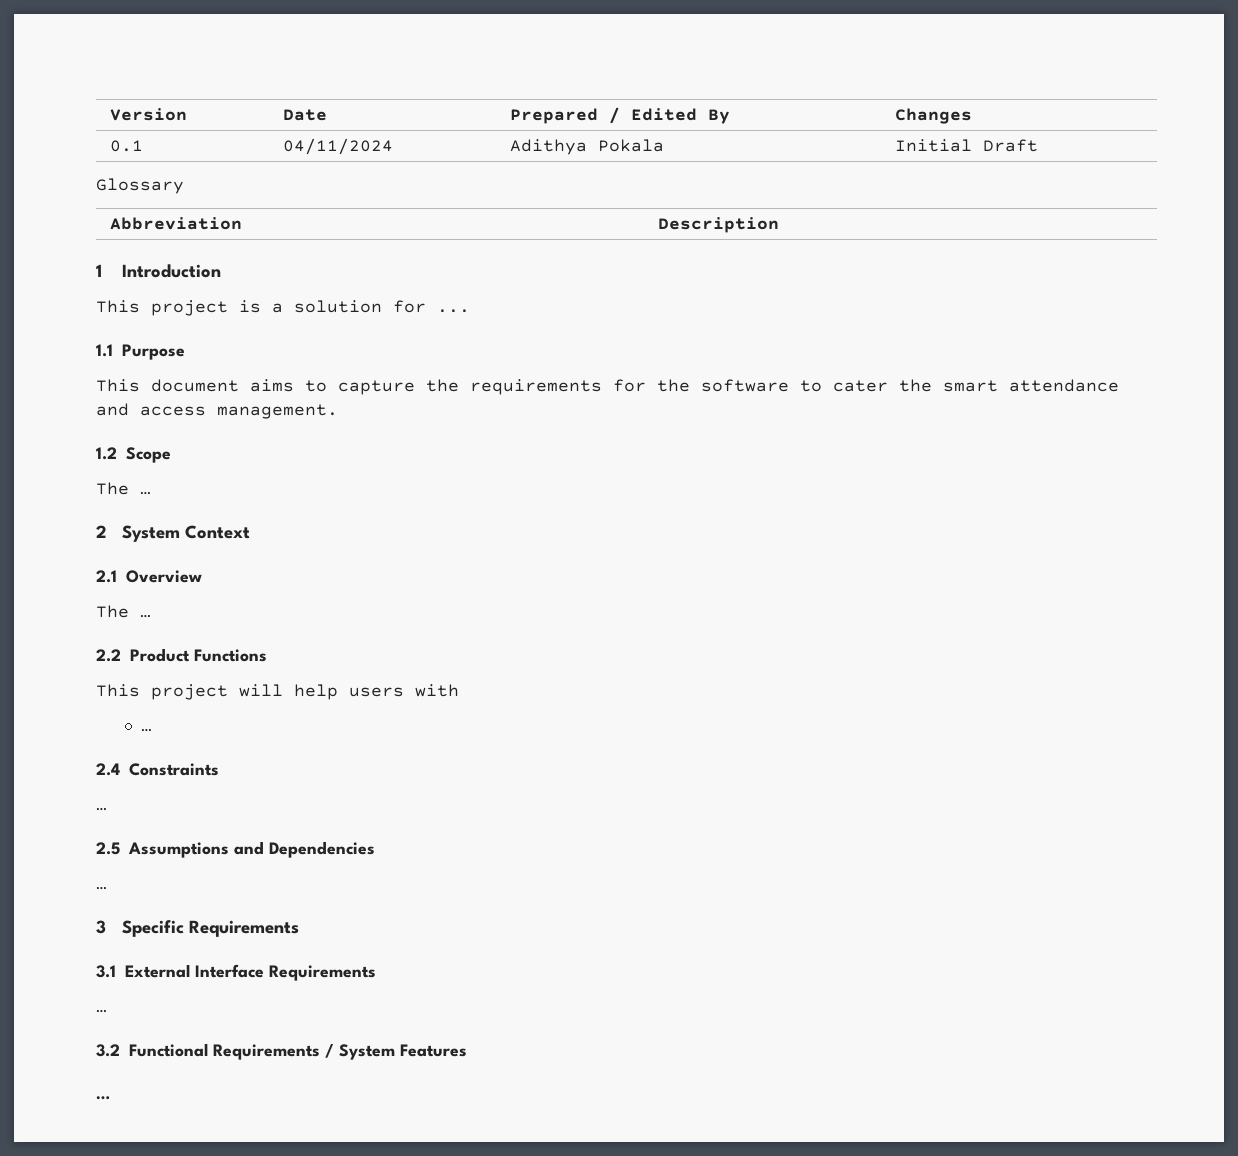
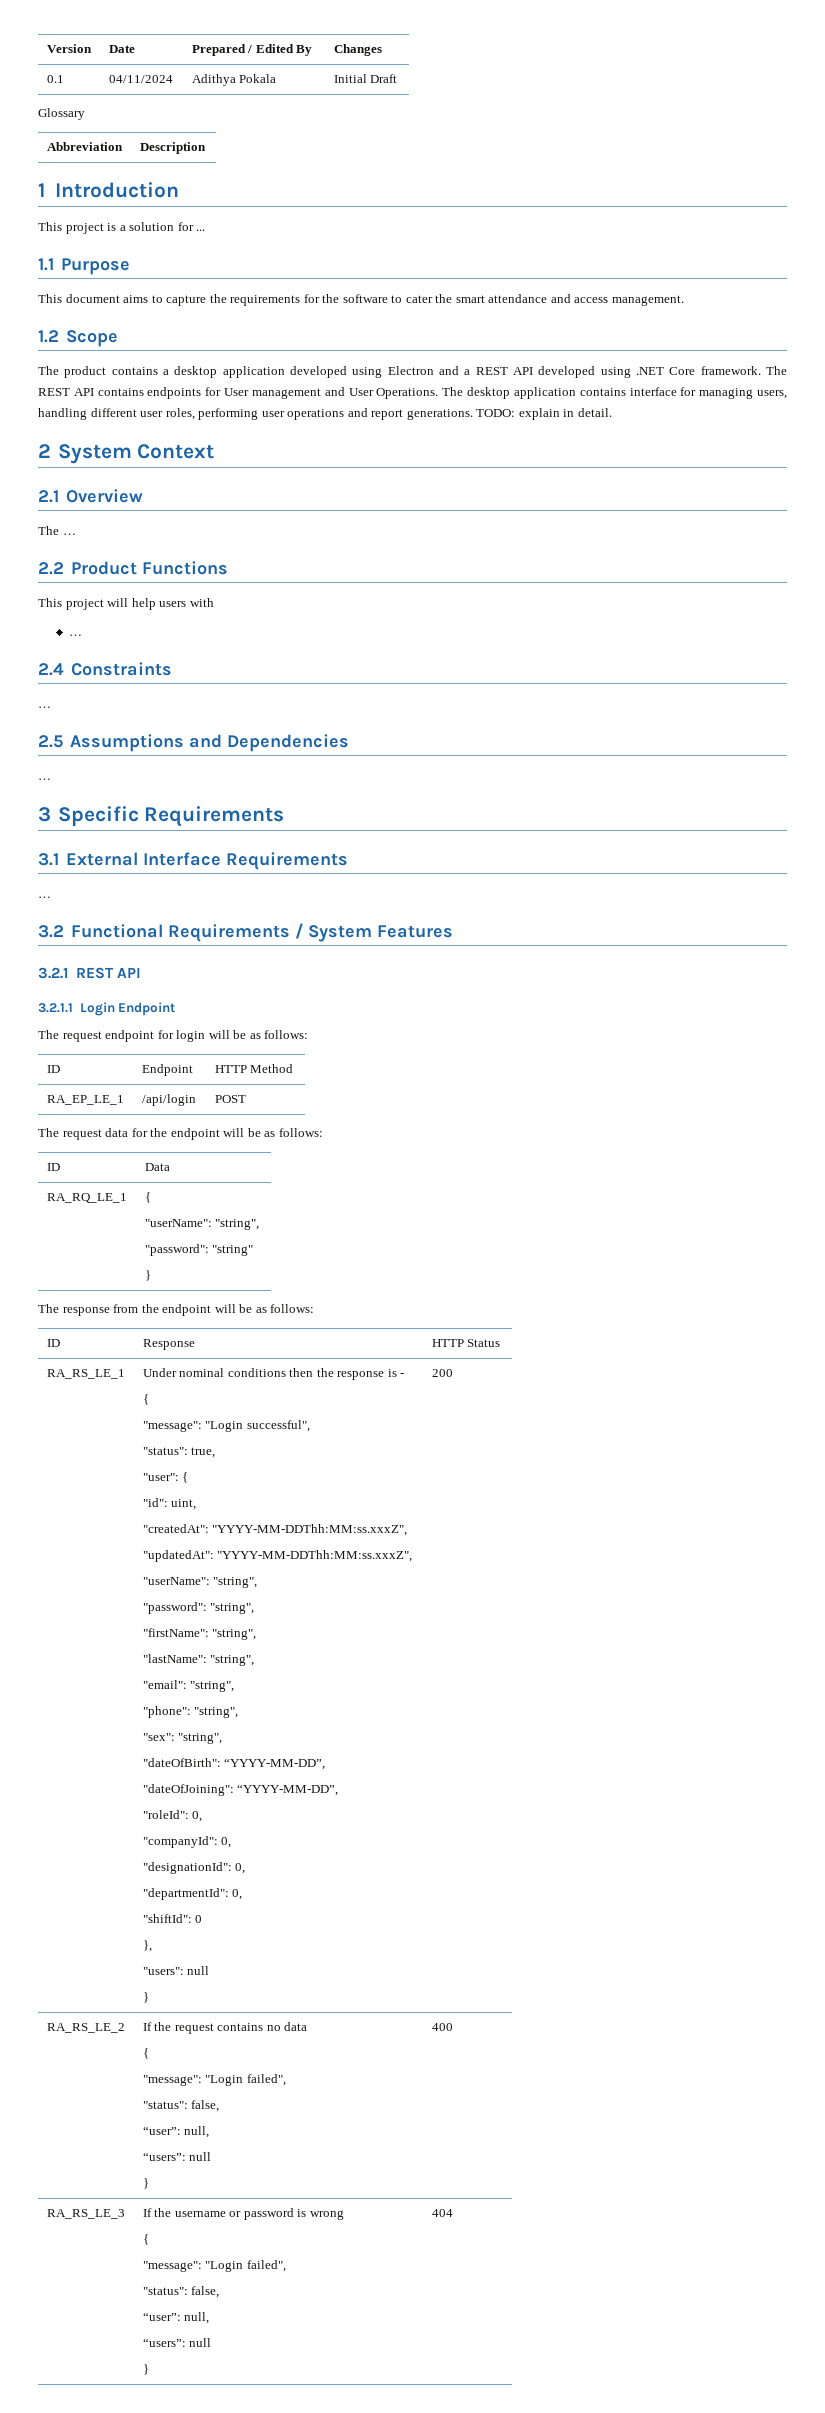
  1.2 Scope
- The …
+ The product contains a desktop application developed using Electron and a REST API developed using .NET Core framework. The REST API contains endpoints for User management and User Operations. The desktop application contains interface for managing users, handling different user roles, performing user operations and report generations. TODO: explain in detail.
  3.2 Functional Requirements / System Features
- …
+ 3.2.1 REST API
+ 3.2.1.1 Login Endpoint
+ The request endpoint for login will be as follows:
+ ID | Endpoint | HTTP Method
+ RA_EP_LE_1 | /api/login | POST
+ The request data for the endpoint will be as follows:
+ ID | Data
+ RA_RQ_LE_1 | {
+ "userName": "string",
+ "password": "string"
+ }
+ The response from the endpoint will be as follows:
+ ID | Response | HTTP Status
+ RA_RS_LE_1 | Under nominal conditions then the response is -
+ {
+ "message": "Login successful",
+ "status": true,
+ "user": {
+ "id": uint,
+ "createdAt": "YYYY-MM-DDThh:MM:ss.xxxZ",
+ "updatedAt": "YYYY-MM-DDThh:MM:ss.xxxZ",
+ "userName": "string",
+ "password": "string",
+ "firstName": "string",
+ "lastName": "string",
+ "email": "string",
+ "phone": "string",
+ "sex": "string",
+ "dateOfBirth": “YYYY-MM-DD”,
+ "dateOfJoining": “YYYY-MM-DD”,
+ "roleId": 0,
+ "companyId": 0,
+ "designationId": 0,
+ "departmentId": 0,
+ "shiftId": 0
+ },
+ "users": null
+ } | 200
+ RA_RS_LE_2 | If the request contains no data
+ {
+ "message": "Login failed",
+ "status": false,
+ “user”: null,
+ “users”: null
+ } | 400
+ RA_RS_LE_3 | If the username or password is wrong
+ {
+ "message": "Login failed",
+ "status": false,
+ “user”: null,
+ “users”: null
+ } | 404

